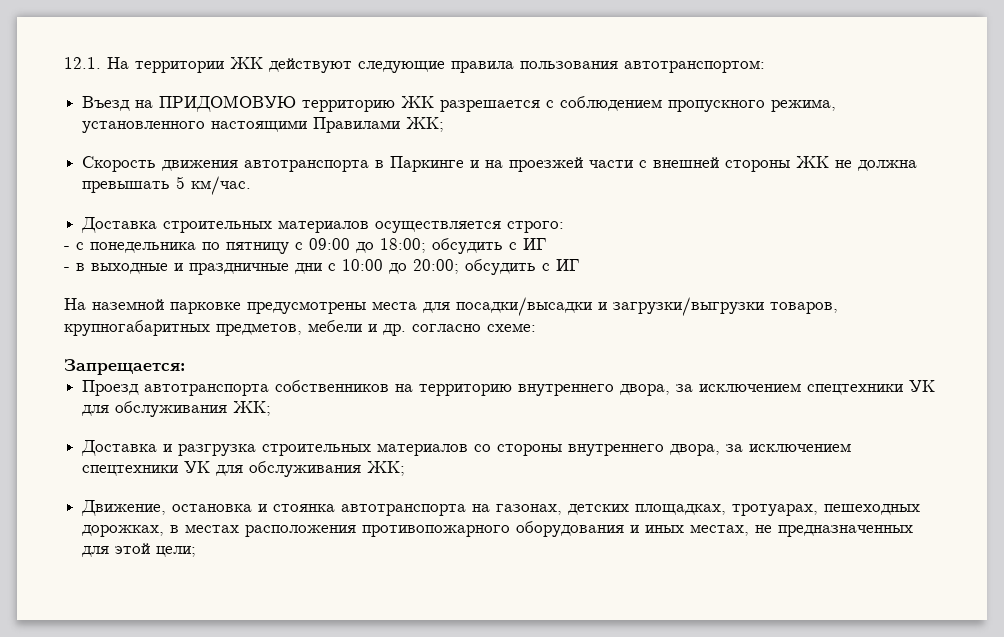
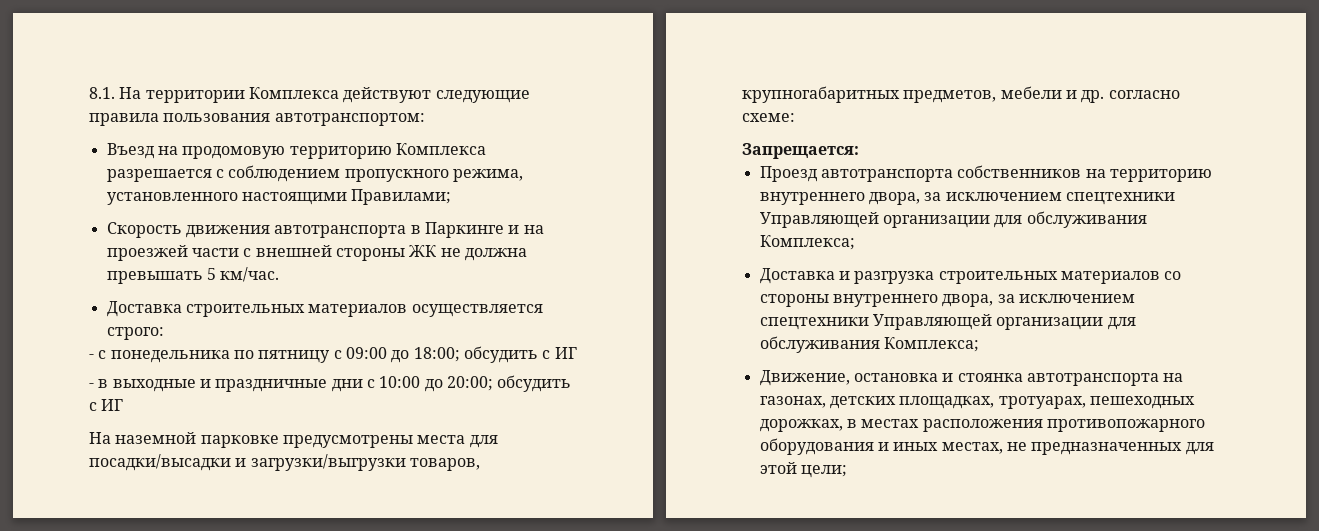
- 12.1. На территории ЖК действуют следующие правила пользования автотранспортом:
+ 8.1. На территории Комплекса действуют следующие правила пользования автотранспортом:
- Въезд на ПРИДОМОВУЮ территорию ЖК разрешается с соблюдением пропускного режима, установленного настоящими Правилами ЖК;
+ Въезд на продомовую территорию Комплекса разрешается с соблюдением пропускного режима, установленного настоящими Правилами;
- Проезд автотранспорта собственников на территорию внутреннего двора, за исключением спецтехники УК для обслуживания ЖК;
+ Проезд автотранспорта собственников на территорию внутреннего двора, за исключением спецтехники Управляющей организации для обслуживания Комплекса;
- Доставка и разгрузка строительных материалов со стороны внутреннего двора, за исключением спецтехники УК для обслуживания ЖК;
+ Доставка и разгрузка строительных материалов со стороны внутреннего двора, за исключением спецтехники Управляющей организации для обслуживания Комплекса;

